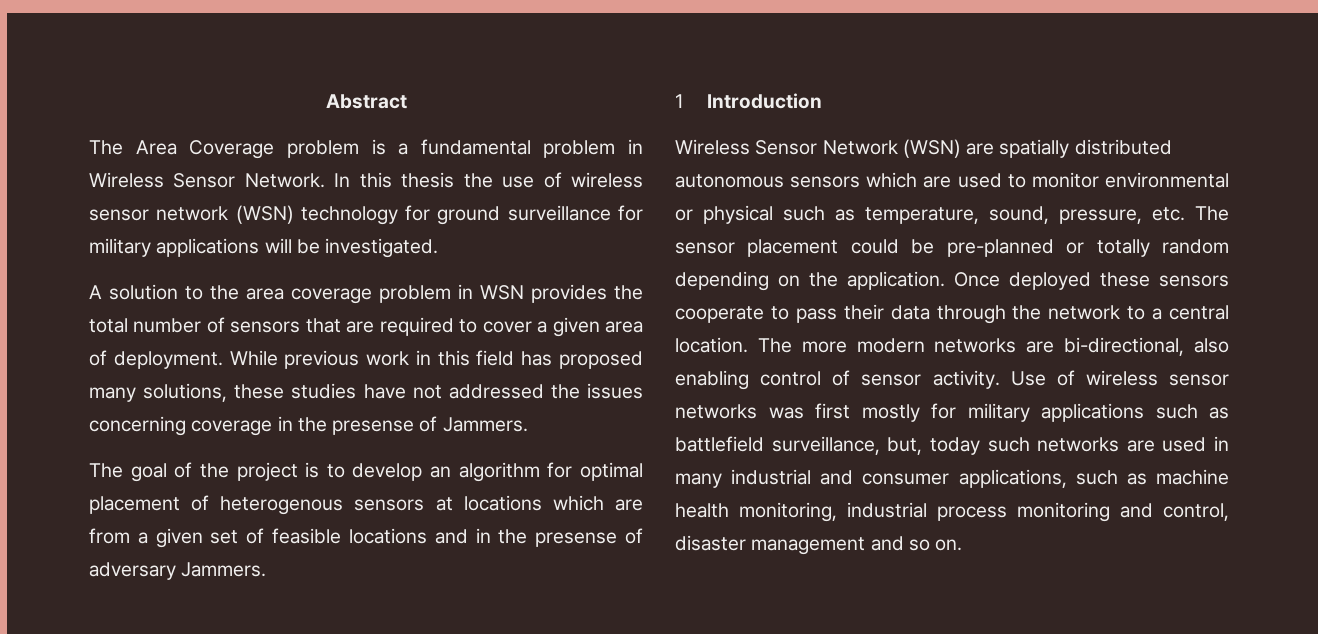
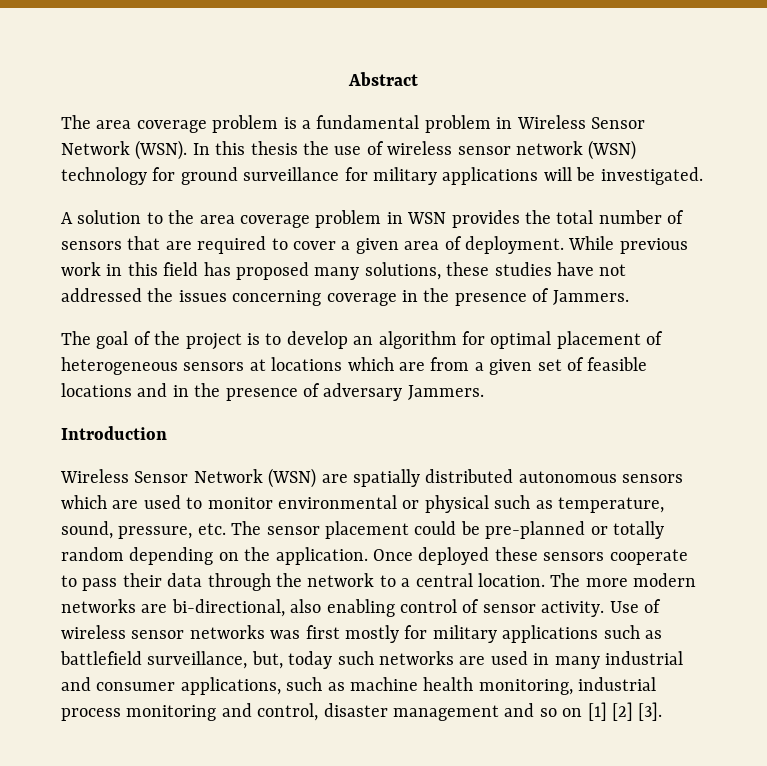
- The Area Coverage problem is a fundamental problem in Wireless Sensor Network.
+ The area coverage problem is a fundamental problem in Wireless Sensor Network (WSN).
- While previous work in this field has proposed many solutions, these studies have not addressed the issues concerning coverage in the presense of Jammers.
+ While previous work in this field has proposed many solutions, these studies have not addressed the issues concerning coverage in the presence of Jammers.
- The goal of the project is to develop an algorithm for optimal placement of heterogenous sensors at locations which are from a given set of feasible locations and in the presense of adversary Jammers.
+ The goal of the project is to develop an algorithm for optimal placement of heterogeneous sensors at locations which are from a given set of feasible locations and in the presence of adversary Jammers.
- 1 Introduction
+ Introduction
- Use of wireless sensor networks was first mostly for military applications such as battlefield surveillance, but, today such networks are used in many industrial and consumer applications, such as machine health monitoring, industrial process monitoring and control, disaster management and so on.
+ Use of wireless sensor networks was first mostly for military applications such as battlefield surveillance, but, today such networks are used in many industrial and consumer applications, such as machine health monitoring, industrial process monitoring and control, disaster management and so on [1] [2] [3].

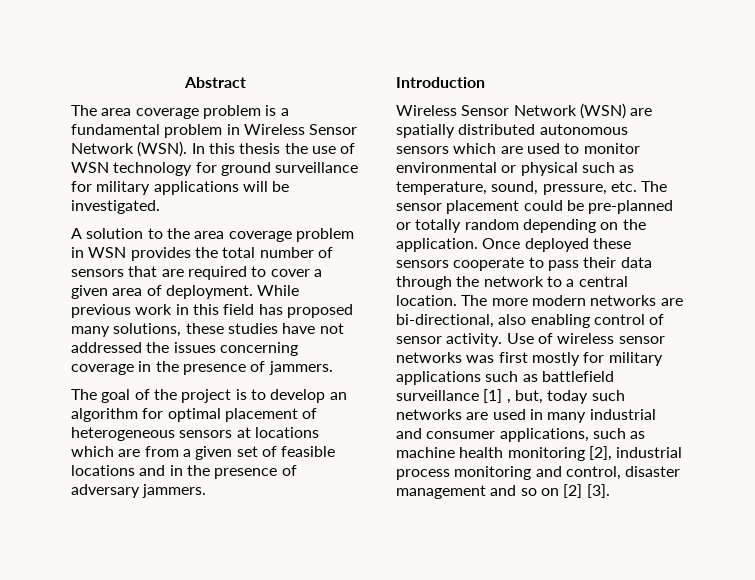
- In this thesis the use of wireless sensor network (WSN) technology for ground surveillance for military applications will be investigated.
+ In this thesis the use of WSN technology for ground surveillance for military applications will be investigated.
- While previous work in this field has proposed many solutions, these studies have not addressed the issues concerning coverage in the presence of Jammers.
+ While previous work in this field has proposed many solutions, these studies have not addressed the issues concerning coverage in the presence of jammers.
- The goal of the project is to develop an algorithm for optimal placement of heterogeneous sensors at locations which are from a given set of feasible locations and in the presence of adversary Jammers.
+ The goal of the project is to develop an algorithm for optimal placement of heterogeneous sensors at locations which are from a given set of feasible locations and in the presence of adversary jammers.
- Use of wireless sensor networks was first mostly for military applications such as battlefield surveillance, but, today such networks are used in many industrial and consumer applications, such as machine health monitoring, industrial process monitoring and control, disaster management and so on [1] [2] [3].
+ Use of wireless sensor networks was first mostly for military applications such as battlefield surveillance [1] , but, today such networks are used in many industrial and consumer applications, such as machine health monitoring [2], industrial process monitoring and control, disaster management and so on [2] [3].

